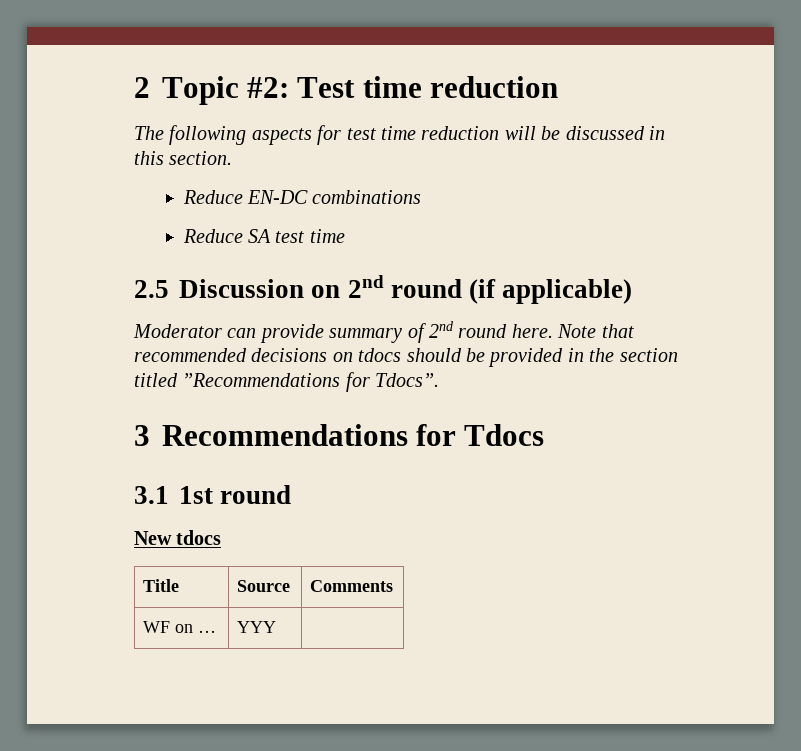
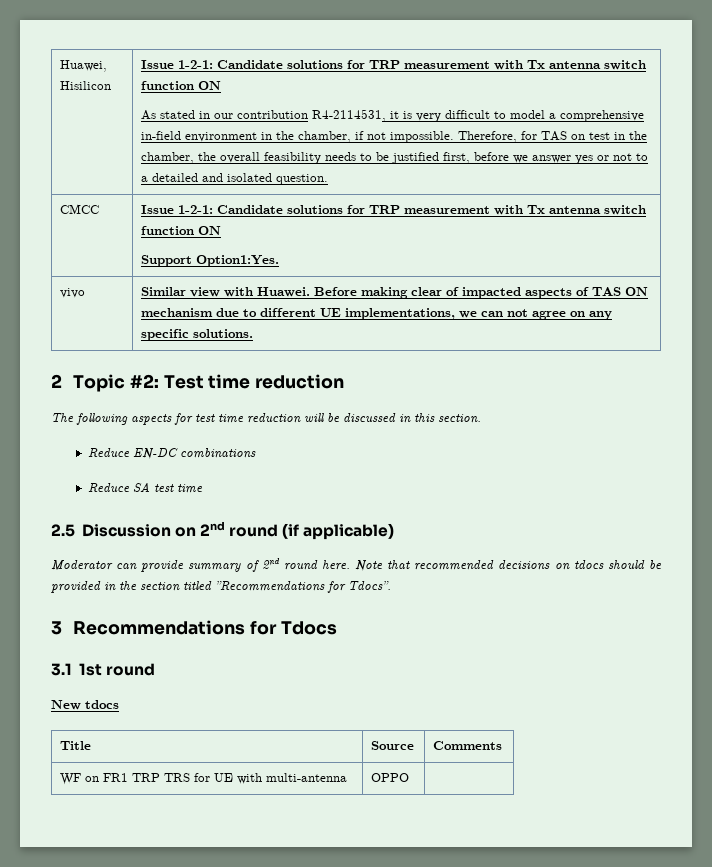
+ Huawei, Hisilicon | Issue 1-2-1: Candidate solutions for TRP measurement with Tx antenna switch function ON
+ As stated in our contribution R4-2114531, it is very difficult to model a comprehensive in-field environment in the chamber, if not impossible. Therefore, for TAS on test in the chamber, the overall feasibility needs to be justified first, before we answer yes or not to a detailed and isolated question.
+ CMCC | Issue 1-2-1: Candidate solutions for TRP measurement with Tx antenna switch function ON
+ Support Option1:Yes.
+ vivo | Similar view with Huawei. Before making clear of impacted aspects of TAS ON mechanism due to different UE implementations, we can not agree on any specific solutions.
- WF on … | YYY |
+ WF on FR1 TRP TRS for UE with multi-antenna | OPPO |

